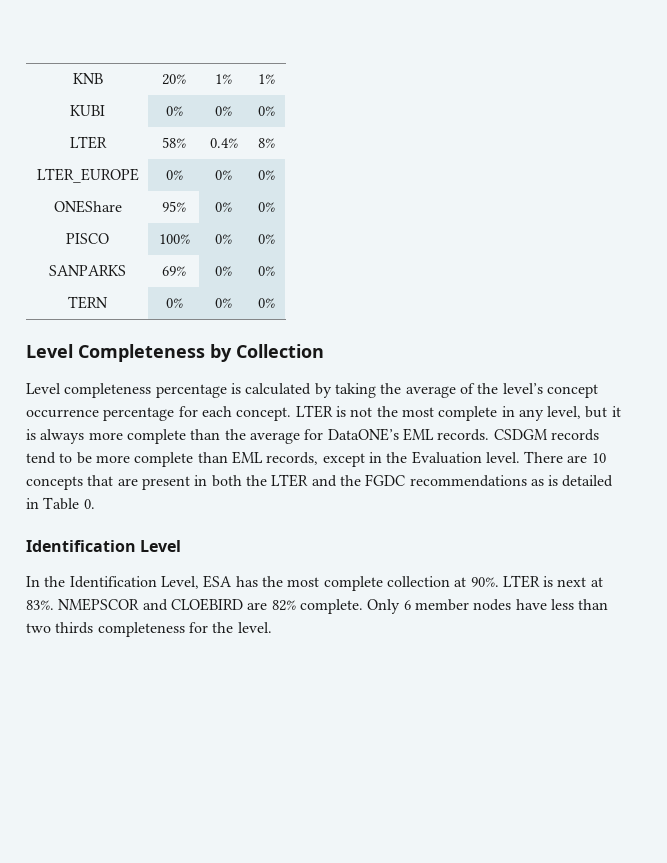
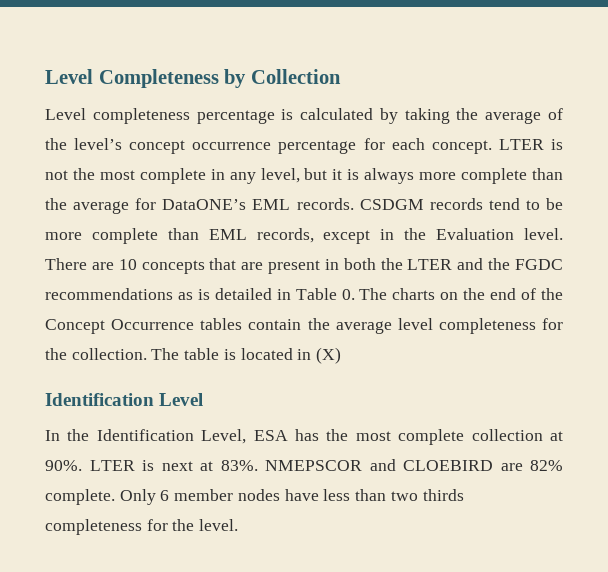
- KNB | 20% | 1% | 1%
- KUBI | 0% | 0% | 0%
- LTER | 58% | 0.4% | 8%
- LTER_EUROPE | 0% | 0% | 0%
- ONEShare | 95% | 0% | 0%
- PISCO | 100% | 0% | 0%
- SANPARKS | 69% | 0% | 0%
- TERN | 0% | 0% | 0%
- There are 10 concepts that are present in both the LTER and the FGDC recommendations as is detailed in Table 0.
+ There are 10 concepts that are present in both the LTER and the FGDC recommendations as is detailed in Table 0. The charts on the end of the Concept Occurrence tables contain the average level completeness for the collection. The table is located in (X)

